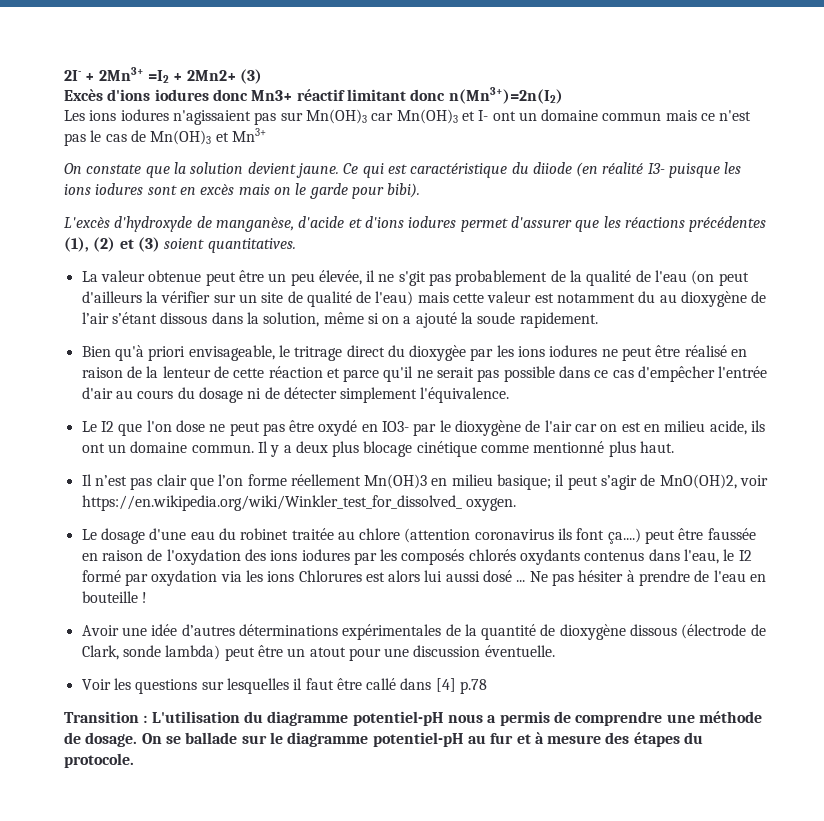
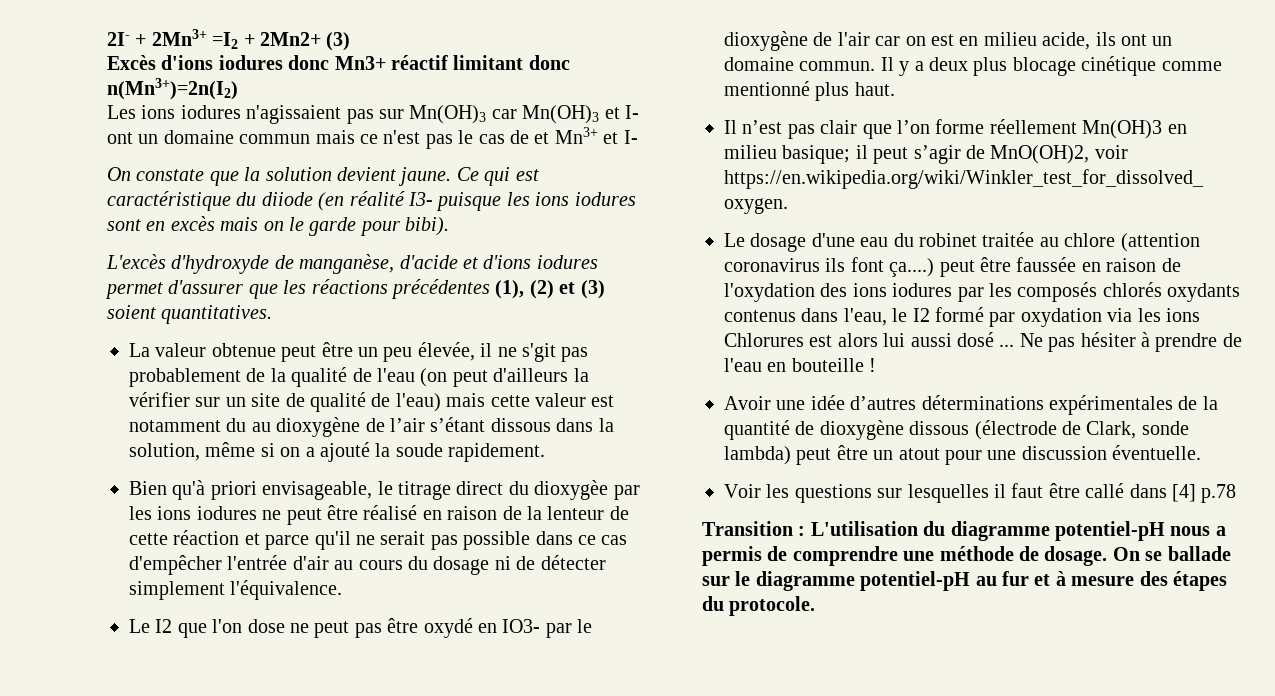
- Les ions iodures n'agissaient pas sur Mn(OH)3 car Mn(OH)3 et I- ont un domaine commun mais ce n'est pas le cas de Mn(OH)3 et Mn3+
+ Les ions iodures n'agissaient pas sur Mn(OH)3 car Mn(OH)3 et I- ont un domaine commun mais ce n'est pas le cas de et Mn3+ et I-
- Bien qu'à priori envisageable, le tritrage direct du dioxygèe par les ions iodures ne peut être réalisé en raison de la lenteur de cette réaction et parce qu'il ne serait pas possible dans ce cas d'empêcher l'entrée d'air au cours du dosage ni de détecter simplement l'équivalence.
+ Bien qu'à priori envisageable, le titrage direct du dioxygèe par les ions iodures ne peut être réalisé en raison de la lenteur de cette réaction et parce qu'il ne serait pas possible dans ce cas d'empêcher l'entrée d'air au cours du dosage ni de détecter simplement l'équivalence.

